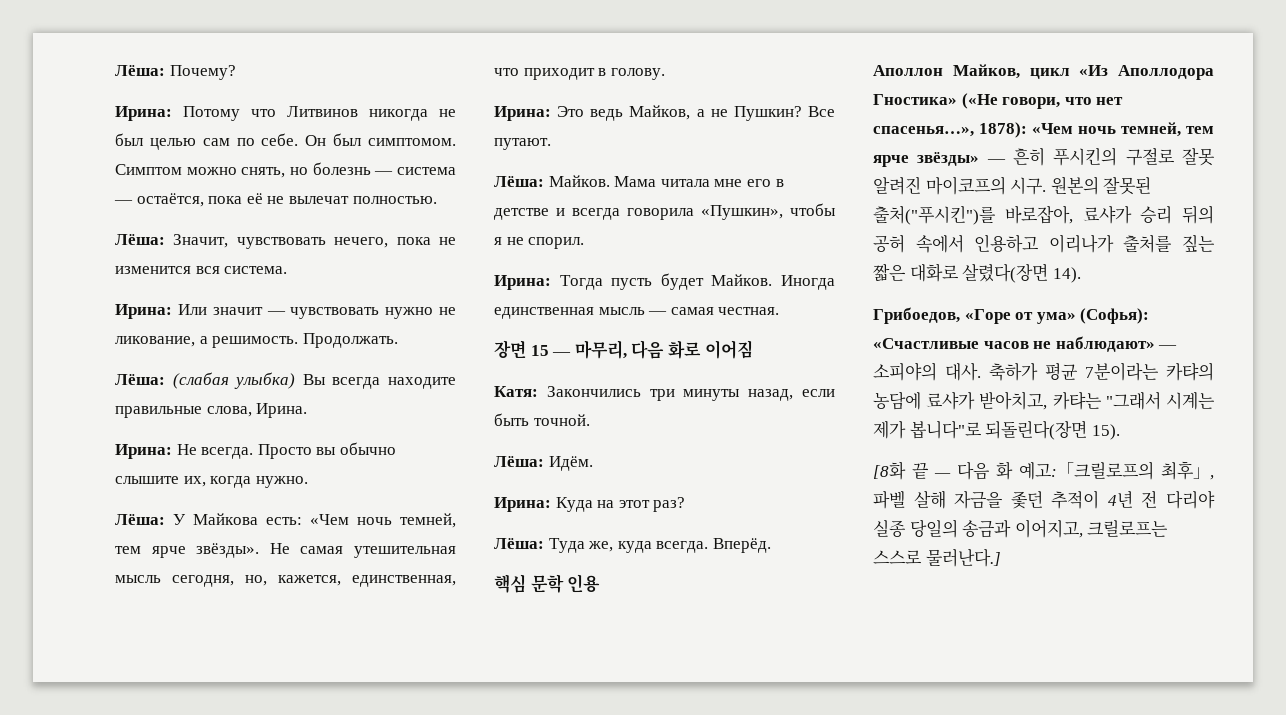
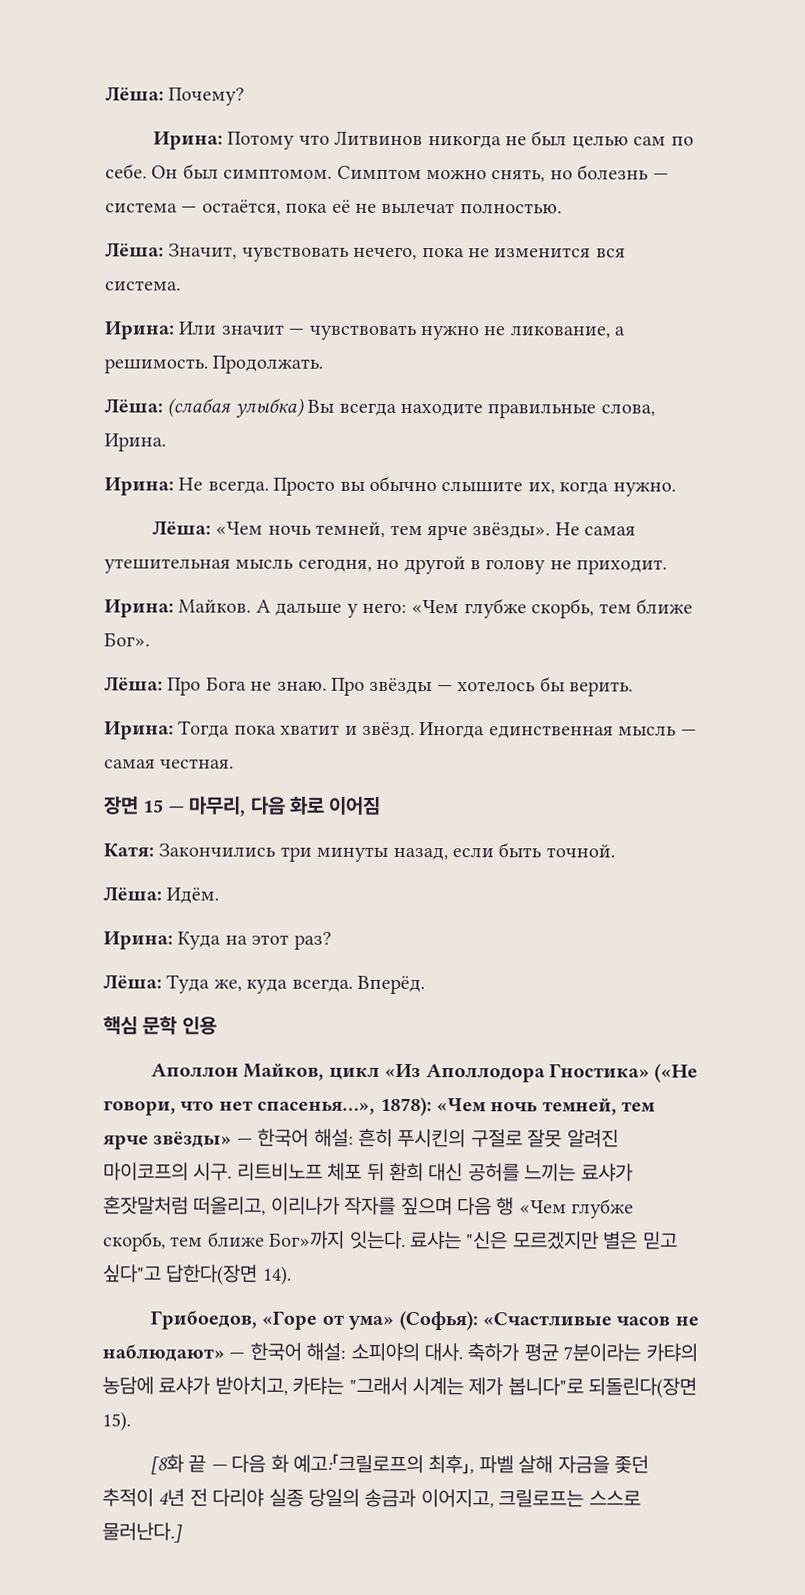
- Лёша: У Майкова есть: «Чем ночь темней, тем ярче звёзды».
+ Лёша: «Чем ночь темней, тем ярче звёзды».
- Не самая утешительная мысль сегодня, но, кажется, единственная, что приходит в голову.
- Ирина: Это ведь Майков, а не Пушкин? Все путают.
- Лёша: Майков. Мама читала мне его в детстве и всегда говорила «Пушкин», чтобы я не спорил.
- Ирина: Тогда пусть будет Майков.
+ Не самая утешительная мысль сегодня, но другой в голову не приходит.
+ Ирина: Майков. А дальше у него: «Чем глубже скорбь, тем ближе Бог».
+ Лёша: Про Бога не знаю. Про звёзды — хотелось бы верить.
+ Ирина: Тогда пока хватит и звёзд.
- Аполлон Майков, цикл «Из Аполлодора Гностика» («Не говори, что нет спасенья…», 1878): «Чем ночь темней, тем ярче звёзды» — 흔히 푸시킨의 구절로 잘못 알려진 마이코프의 시구.
+ Аполлон Майков, цикл «Из Аполлодора Гностика» («Не говори, что нет спасенья…», 1878): «Чем ночь темней, тем ярче звёзды» — 한국어 해설: 흔히 푸시킨의 구절로 잘못 알려진 마이코프의 시구.
- 원본의 잘못된 출처("푸시킨")를 바로잡아, 료샤가 승리 뒤의 공허 속에서 인용하고 이리나가 출처를 짚는 짧은 대화로 살렸다(장면 14).
+ 리트비노프 체포 뒤 환희 대신 공허를 느끼는 료샤가 혼잣말처럼 떠올리고, 이리나가 작자를 짚으며 다음 행 «Чем глубже скорбь, тем ближе Бог»까지 잇는다. 료샤는 "신은 모르겠지만 별은 믿고 싶다"고 답한다(장면 14).
- Грибоедов, «Горе от ума» (Софья): «Счастливые часов не наблюдают» — 소피야의 대사.
+ Грибоедов, «Горе от ума» (Софья): «Счастливые часов не наблюдают» — 한국어 해설: 소피야의 대사.

